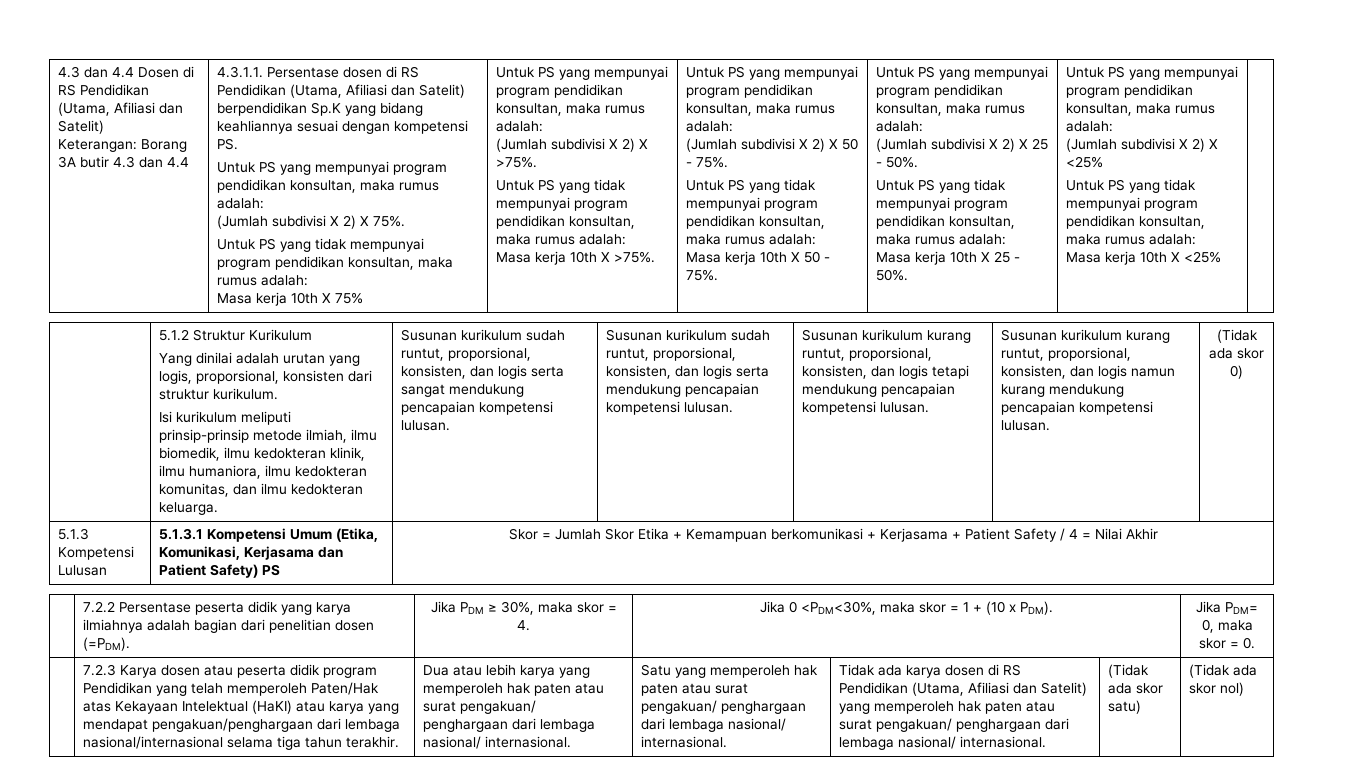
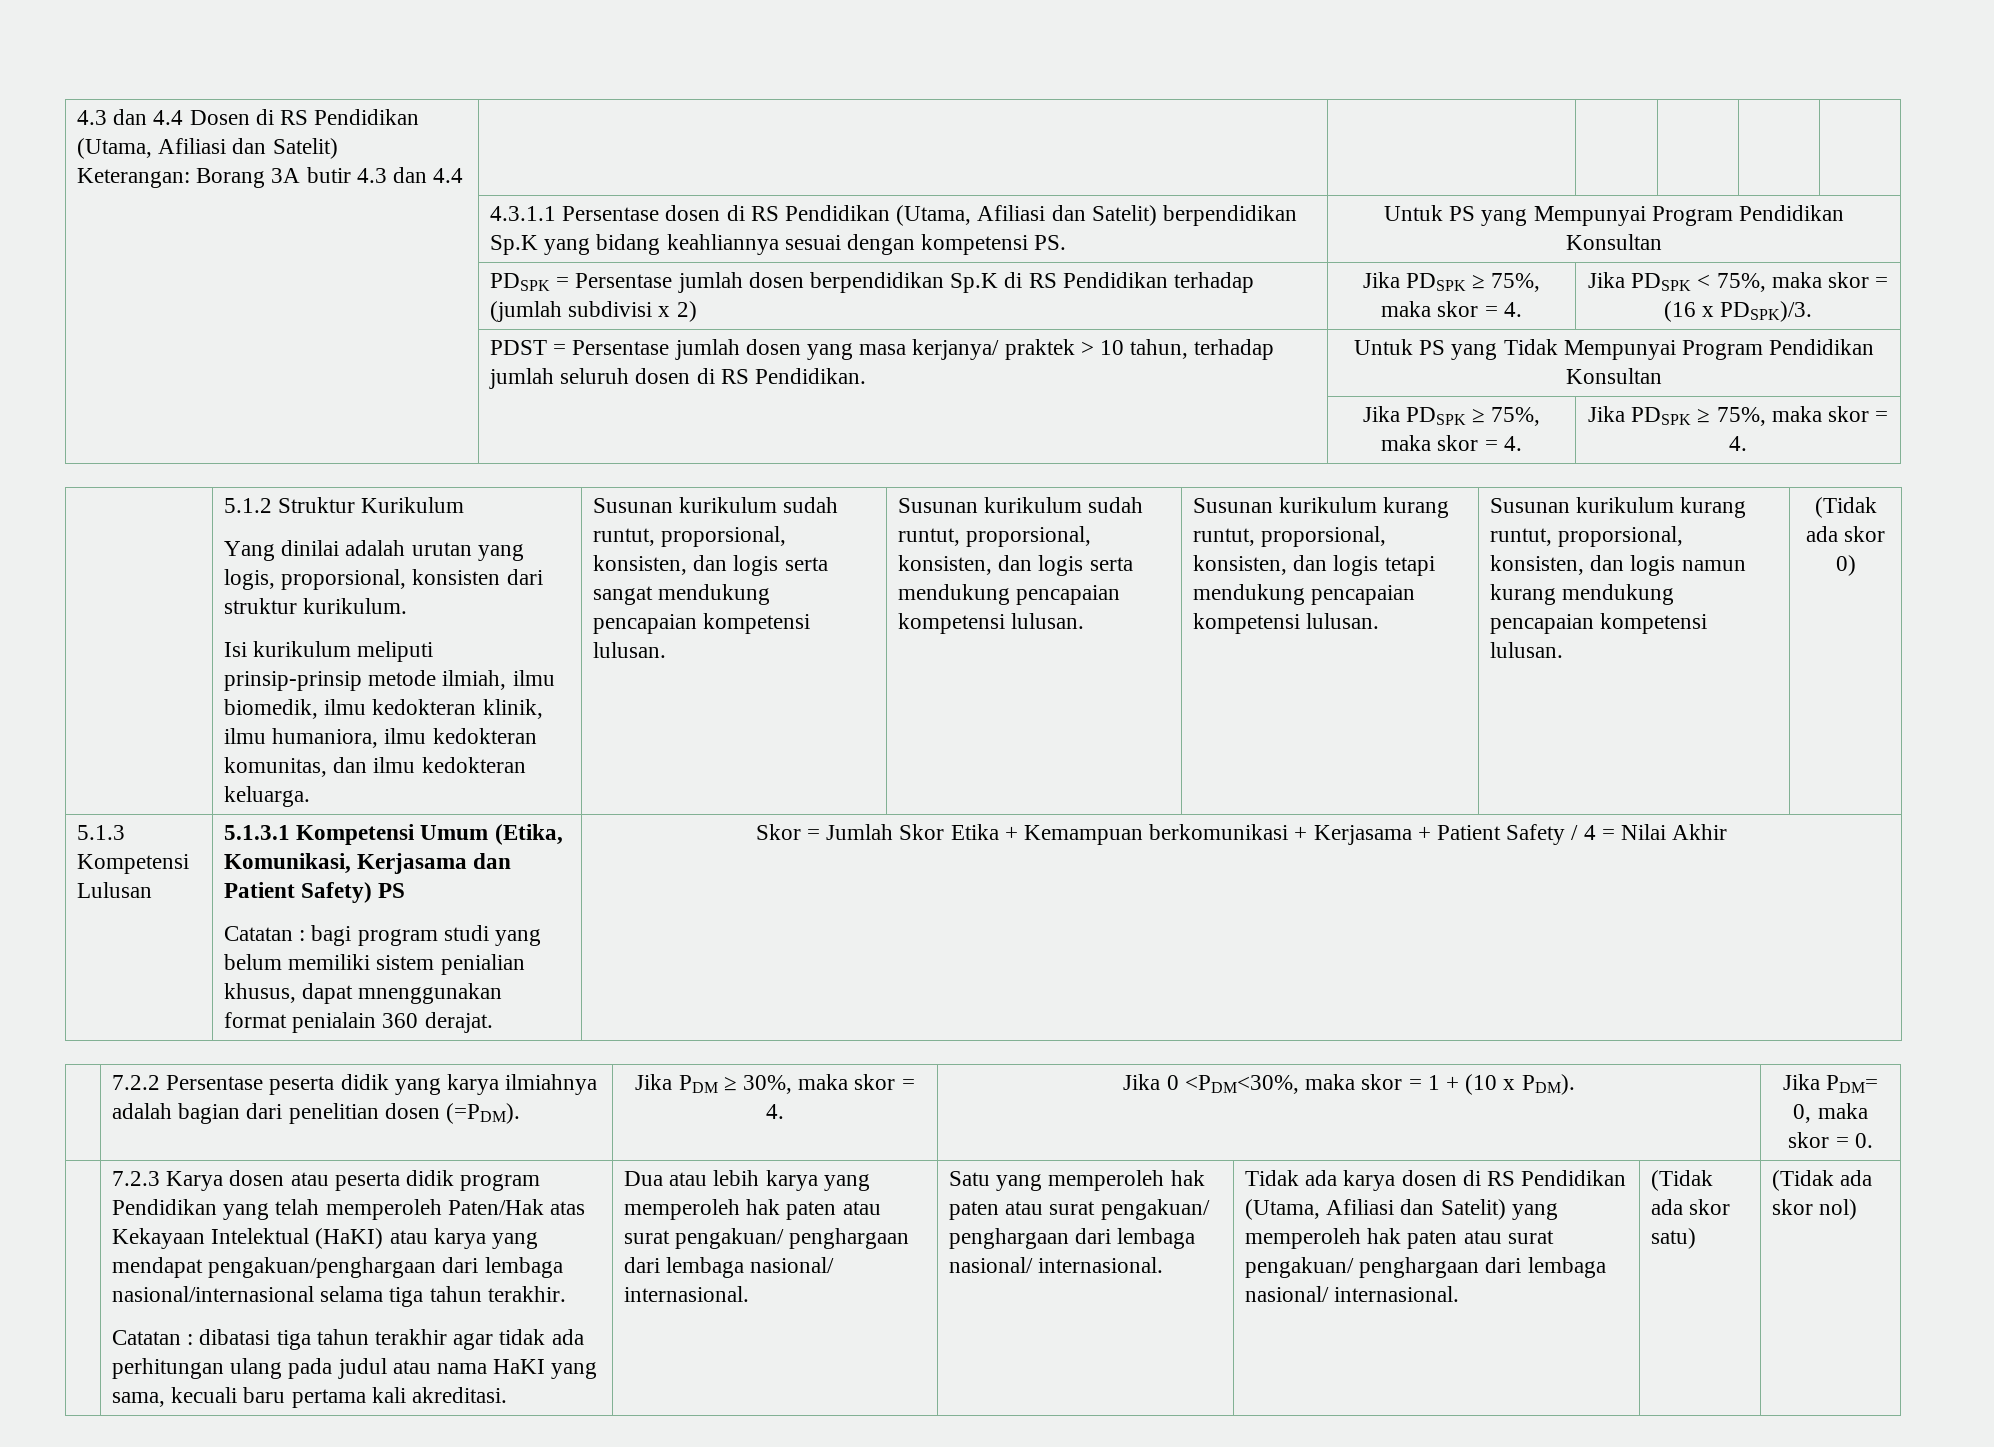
- 4.3.1.1. Persentase dosen di RS Pendidikan (Utama, Afiliasi dan Satelit) berpendidikan Sp.K yang bidang keahliannya sesuai dengan kompetensi PS.
- Untuk PS yang mempunyai program pendidikan konsultan, maka rumus adalah:
- (Jumlah subdivisi X 2) X 75%.
- Untuk PS yang tidak mempunyai program pendidikan konsultan, maka rumus adalah:
- Masa kerja 10th X 75% | Untuk PS yang mempunyai program pendidikan konsultan, maka rumus adalah:
- (Jumlah subdivisi X 2) X >75%.
- Untuk PS yang tidak mempunyai program pendidikan konsultan, maka rumus adalah:
- Masa kerja 10th X >75%. | Untuk PS yang mempunyai program pendidikan konsultan, maka rumus adalah:
- (Jumlah subdivisi X 2) X 50 - 75%.
- Untuk PS yang tidak mempunyai program pendidikan konsultan, maka rumus adalah:
- Masa kerja 10th X 50 - 75%. | Untuk PS yang mempunyai program pendidikan konsultan, maka rumus adalah:
- (Jumlah subdivisi X 2) X 25 - 50%.
- Untuk PS yang tidak mempunyai program pendidikan konsultan, maka rumus adalah:
- Masa kerja 10th X 25 - 50%. | Untuk PS yang mempunyai program pendidikan konsultan, maka rumus adalah:
- (Jumlah subdivisi X 2) X <25%
- Untuk PS yang tidak mempunyai program pendidikan konsultan, maka rumus adalah:
- Masa kerja 10th X <25%
+ | 4.3.1.1 Persentase dosen di RS Pendidikan (Utama, Afiliasi dan Satelit) berpendidikan Sp.K yang bidang keahliannya sesuai dengan kompetensi PS. | Untuk PS yang Mempunyai Program Pendidikan Konsultan
+ | PDSPK = Persentase jumlah dosen berpendidikan Sp.K di RS Pendidikan terhadap (jumlah subdivisi x 2) | Jika PDSPK ≥ 75%, maka skor = 4. | Jika PDSPK < 75%, maka skor = (16 x PDSPK)/3.
+ | PDST = Persentase jumlah dosen yang masa kerjanya/ praktek > 10 tahun, terhadap jumlah seluruh dosen di RS Pendidikan. | Untuk PS yang Tidak Mempunyai Program Pendidikan Konsultan
+ | | Jika PDSPK ≥ 75%, maka skor = 4. | Jika PDSPK ≥ 75%, maka skor = 4.
+ Catatan : bagi program studi yang belum memiliki sistem penialian khusus, dapat mnenggunakan format penialain 360 derajat.
+ Catatan : dibatasi tiga tahun terakhir agar tidak ada perhitungan ulang pada judul atau nama HaKI yang sama, kecuali baru pertama kali akreditasi.

